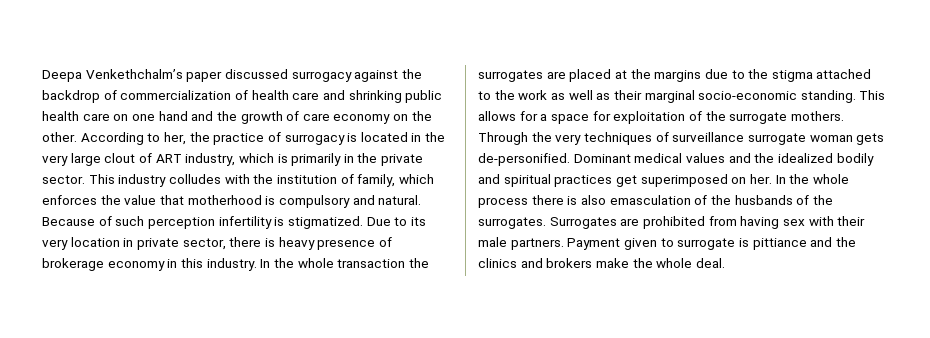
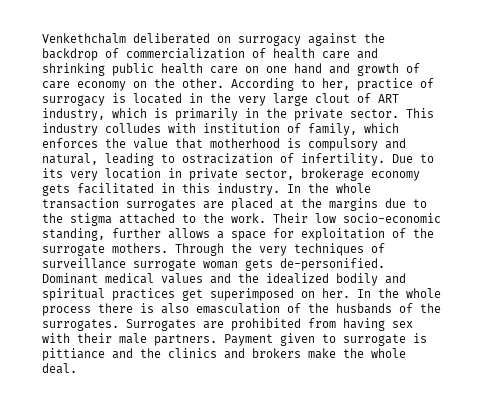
- Deepa Venkethchalm’s paper discussed surrogacy against the backdrop of commercialization of health care and shrinking public health care on one hand and the growth of care economy on the other.
+ Venkethchalm deliberated on surrogacy against the backdrop of commercialization of health care and shrinking public health care on one hand and growth of care economy on the other.
- According to her, the practice of surrogacy is located in the very large clout of ART industry, which is primarily in the private sector.
+ According to her, practice of surrogacy is located in the very large clout of ART industry, which is primarily in the private sector.
- This industry colludes with the institution of family, which enforces the value that motherhood is compulsory and natural. Because of such perception infertility is stigmatized.
+ This industry colludes with institution of family, which enforces the value that motherhood is compulsory and natural, leading to ostracization of infertility.
- Due to its very location in private sector, there is heavy presence of brokerage economy in this industry.
+ Due to its very location in private sector, brokerage economy gets facilitated in this industry.
- In the whole transaction the surrogates are placed at the margins due to the stigma attached to the work as well as their marginal socio-economic standing. This allows for a space for exploitation of the surrogate mothers.
+ In the whole transaction surrogates are placed at the margins due to the stigma attached to the work. Their low socio-economic standing, further allows a space for exploitation of the surrogate mothers.

